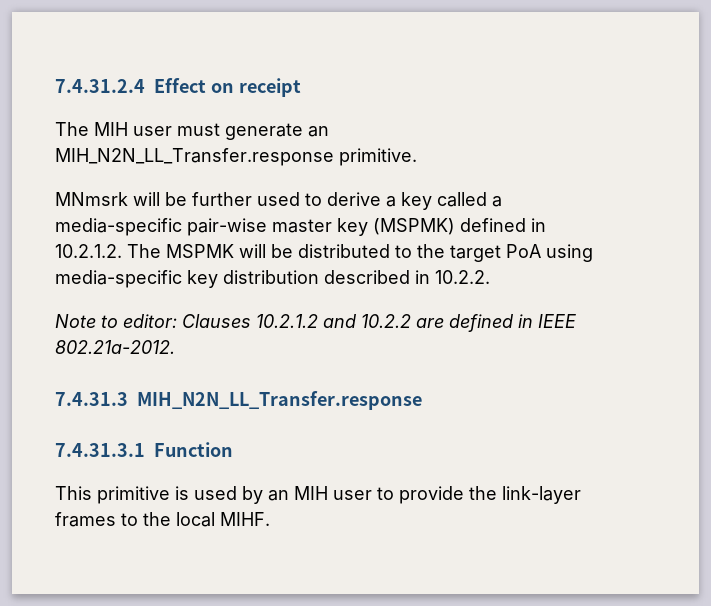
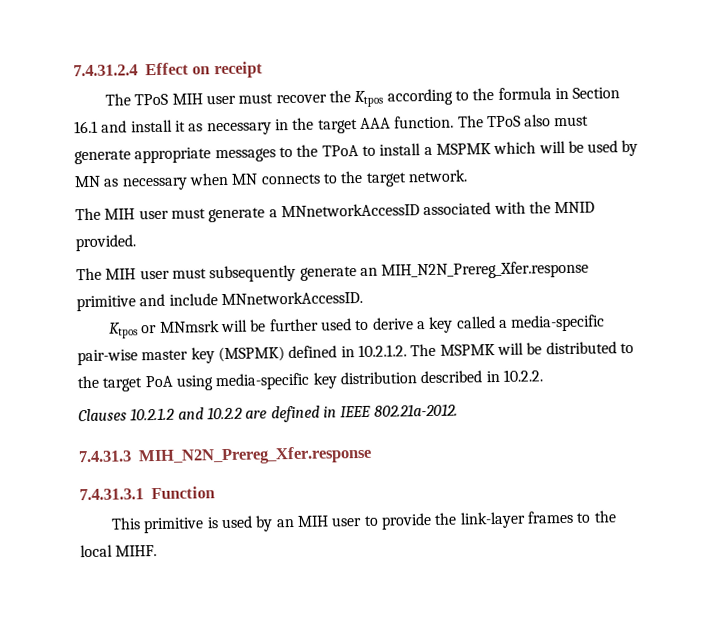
+ The TPoS MIH user must recover the Ktpos according to the formula in Section 16.1 and install it as necessary in the target AAA function. The TPoS also must generate appropriate messages to the TPoA to install a MSPMK which will be used by MN as necessary when MN connects to the target network.
- The MIH user must generate an MIH_N2N_LL_Transfer.response primitive.
- MNmsrk will be further used to derive a key called a media-specific pair-wise master key (MSPMK) defined in 10.2.1.2. The MSPMK will be distributed to the target PoA using media-specific key distribution described in 10.2.2.
+ The MIH user must generate a MNnetworkAccessID associated with the MNID provided.
+ The MIH user must subsequently generate an MIH_N2N_Prereg_Xfer.response primitive and include MNnetworkAccessID.
+ Ktpos or MNmsrk will be further used to derive a key called a media-specific pair-wise master key (MSPMK) defined in 10.2.1.2. The MSPMK will be distributed to the target PoA using media-specific key distribution described in 10.2.2.
- Note to editor: Clauses 10.2.1.2 and 10.2.2 are defined in IEEE 802.21a-2012.
+ Clauses 10.2.1.2 and 10.2.2 are defined in IEEE 802.21a-2012.
- 7.4.31.3 MIH_N2N_LL_Transfer.response
+ 7.4.31.3 MIH_N2N_Prereg_Xfer.response

